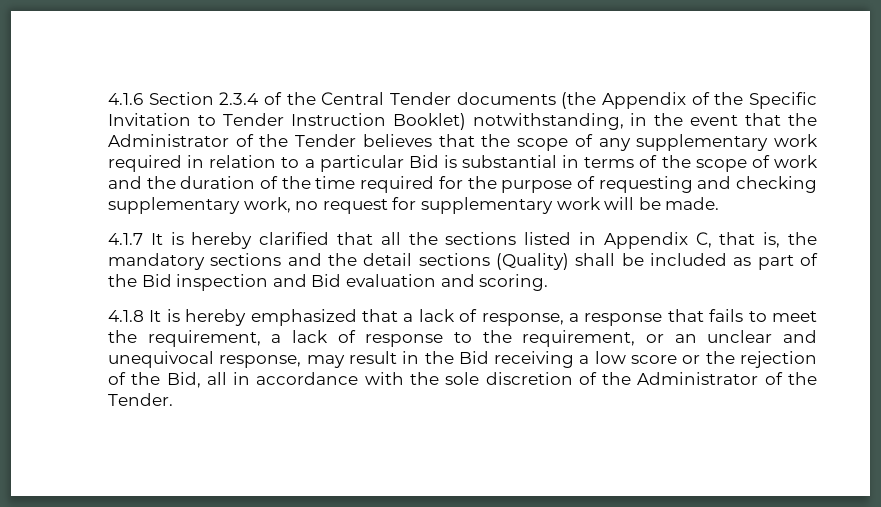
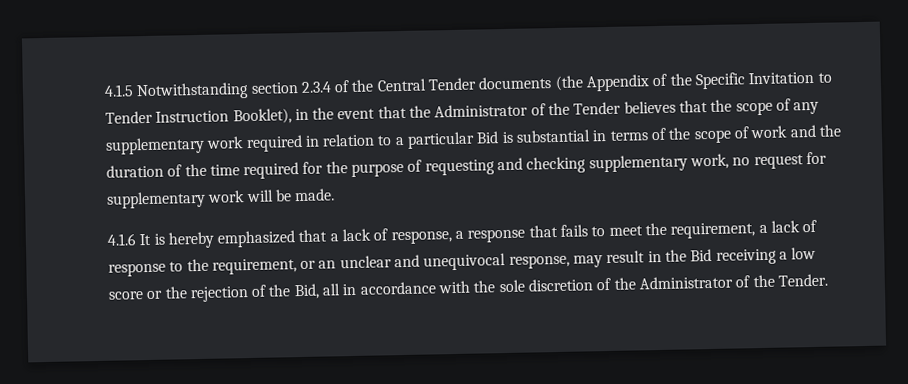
- 4.1.6 Section 2.3.4 of the Central Tender documents (the Appendix of the Specific Invitation to Tender Instruction Booklet) notwithstanding, in the event that the Administrator of the Tender believes that the scope of any supplementary work required in relation to a particular Bid is substantial in terms of the scope of work and the duration of the time required for the purpose of requesting and checking supplementary work, no request for supplementary work will be made.
+ 4.1.5 Notwithstanding section 2.3.4 of the Central Tender documents (the Appendix of the Specific Invitation to Tender Instruction Booklet), in the event that the Administrator of the Tender believes that the scope of any supplementary work required in relation to a particular Bid is substantial in terms of the scope of work and the duration of the time required for the purpose of requesting and checking supplementary work, no request for supplementary work will be made.
- 4.1.7 It is hereby clarified that all the sections listed in Appendix C, that is, the mandatory sections and the detail sections (Quality) shall be included as part of the Bid inspection and Bid evaluation and scoring.
- 4.1.8 It is hereby emphasized that a lack of response, a response that fails to meet the requirement, a lack of response to the requirement, or an unclear and unequivocal response, may result in the Bid receiving a low score or the rejection of the Bid, all in accordance with the sole discretion of the Administrator of the Tender.
+ 4.1.6 It is hereby emphasized that a lack of response, a response that fails to meet the requirement, a lack of response to the requirement, or an unclear and unequivocal response, may result in the Bid receiving a low score or the rejection of the Bid, all in accordance with the sole discretion of the Administrator of the Tender.

